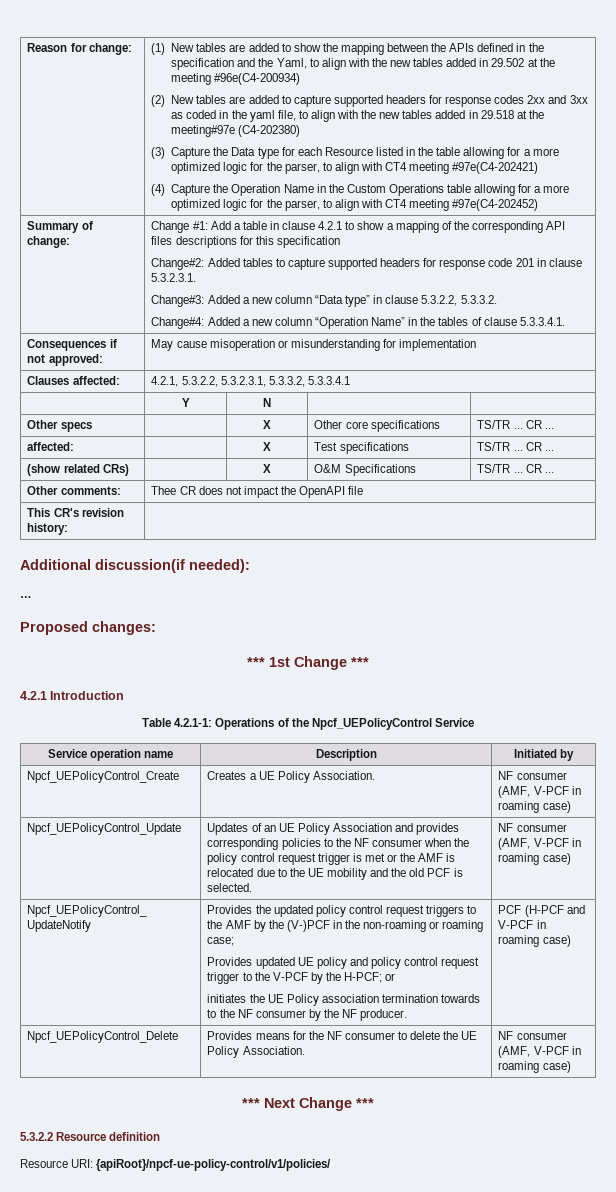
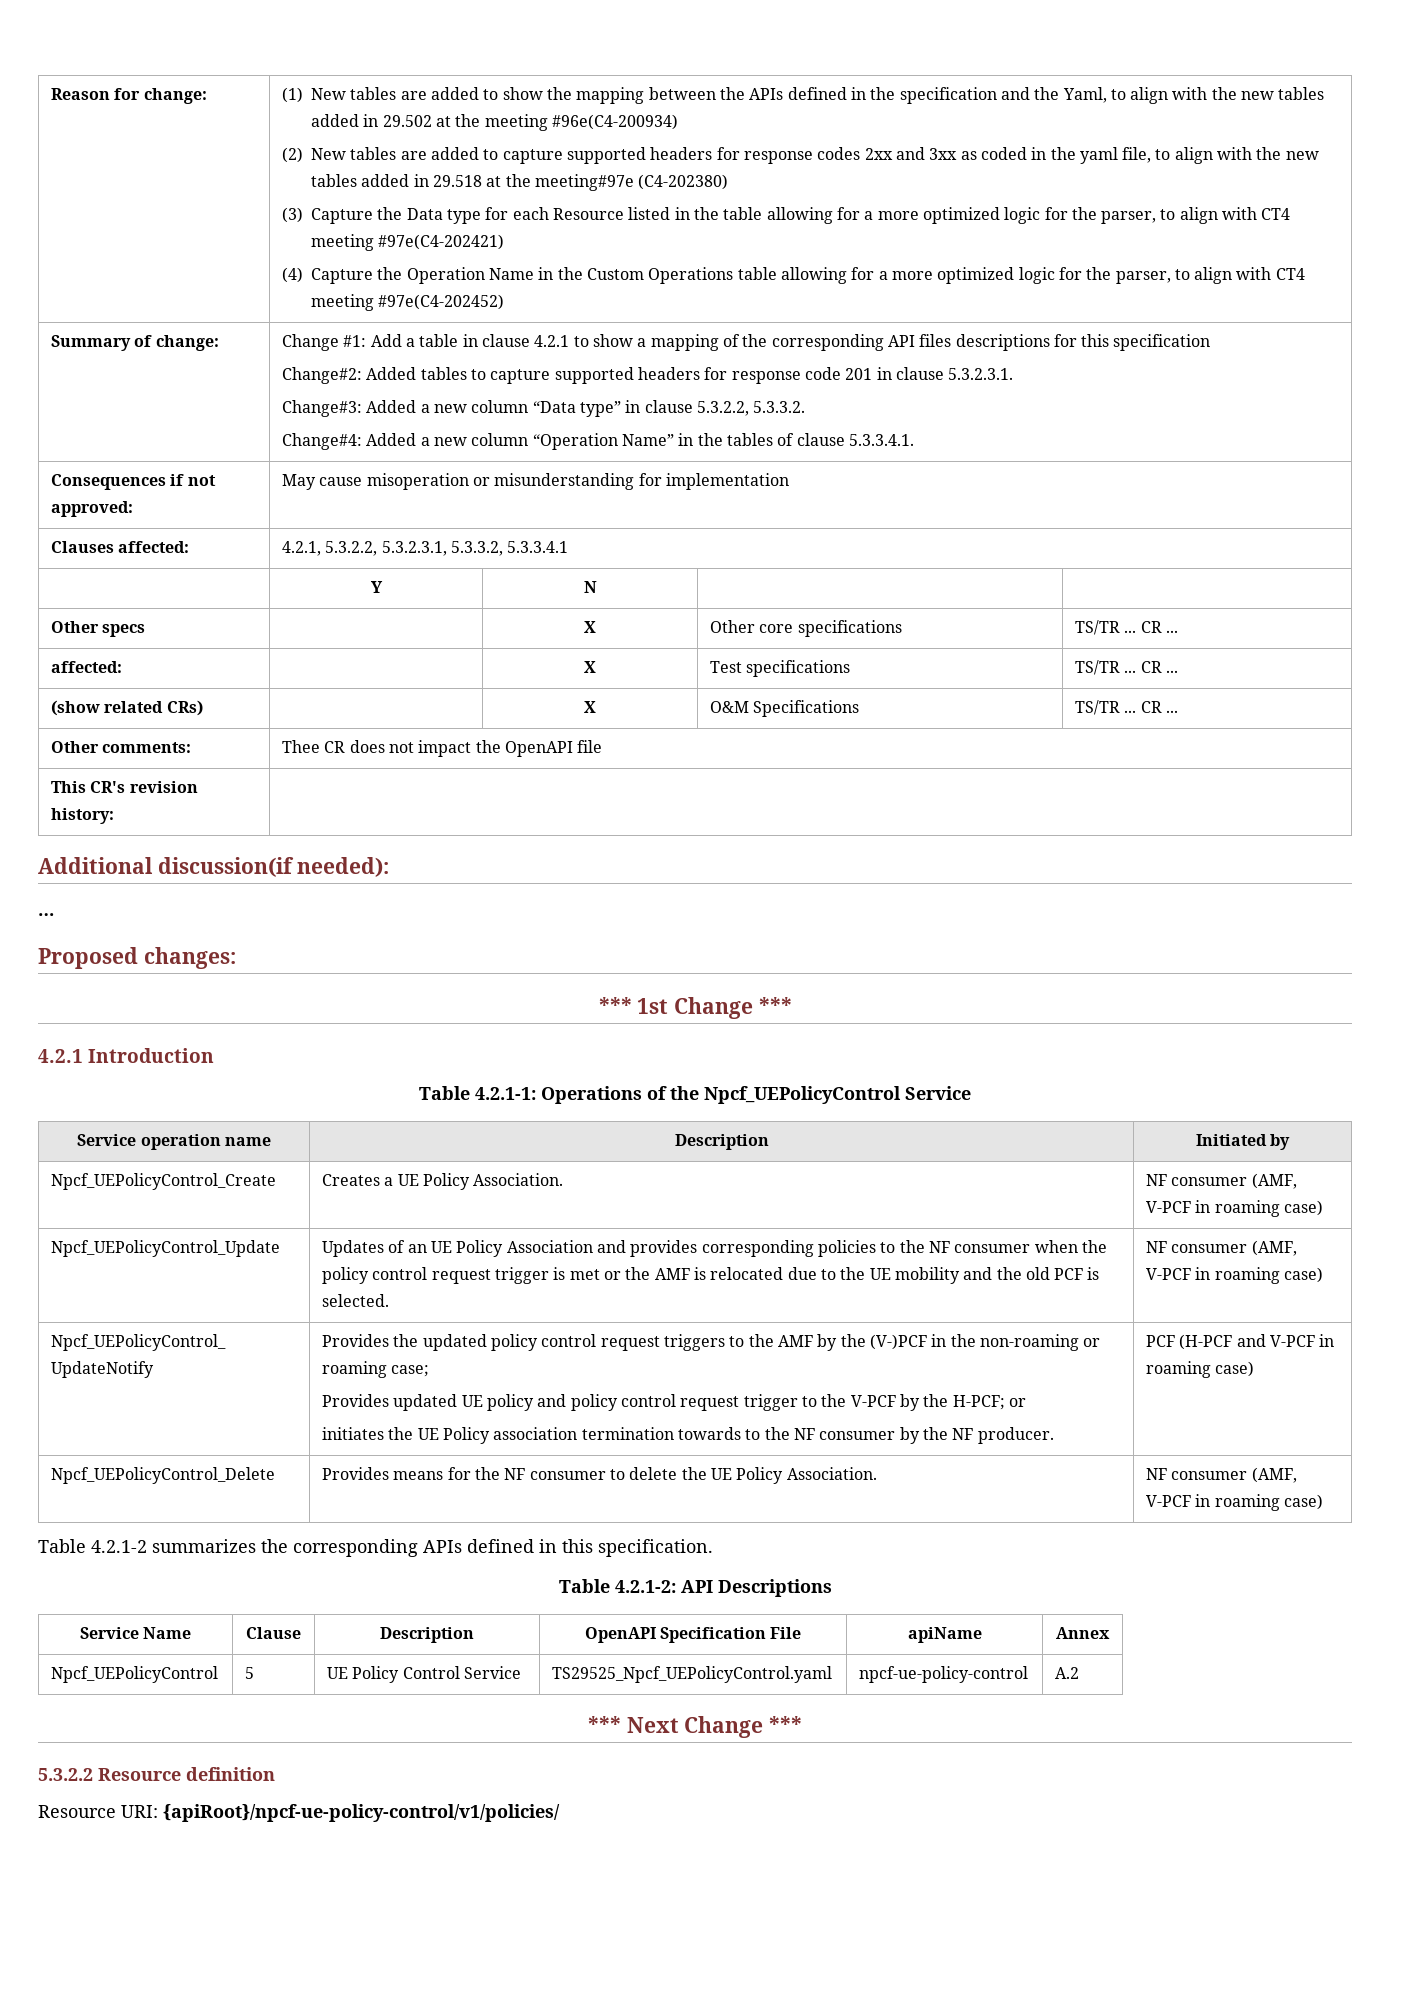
+ Table 4.2.1-2 summarizes the corresponding APIs defined in this specification.
+ Table 4.2.1-2: API Descriptions
+ Service Name | Clause | Description | OpenAPI Specification File | apiName | Annex
+ Npcf_UEPolicyControl | 5 | UE Policy Control Service | TS29525_Npcf_UEPolicyControl.yaml | npcf-ue-policy-control | A.2

